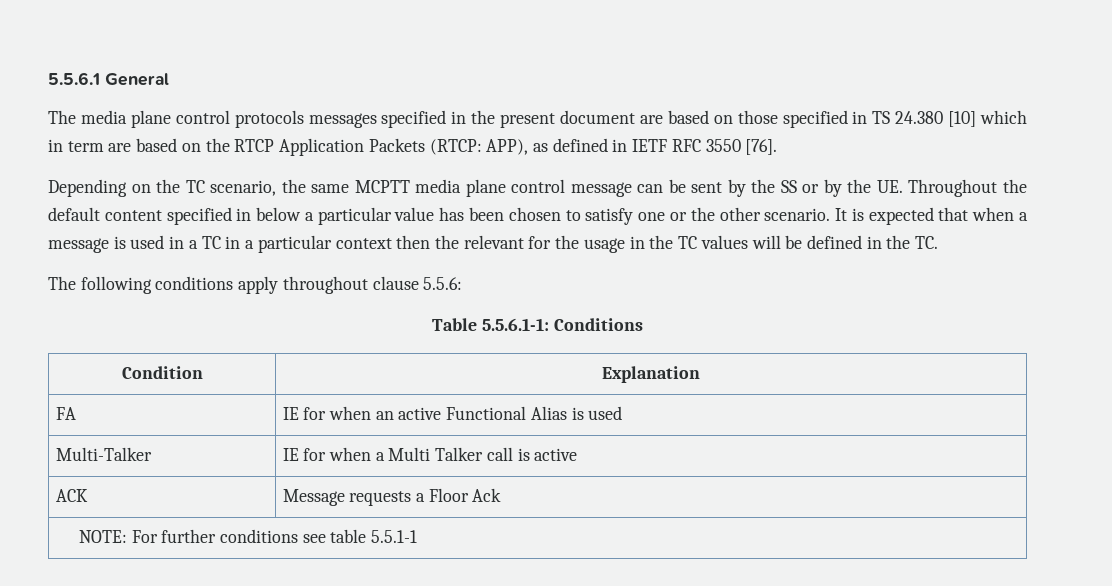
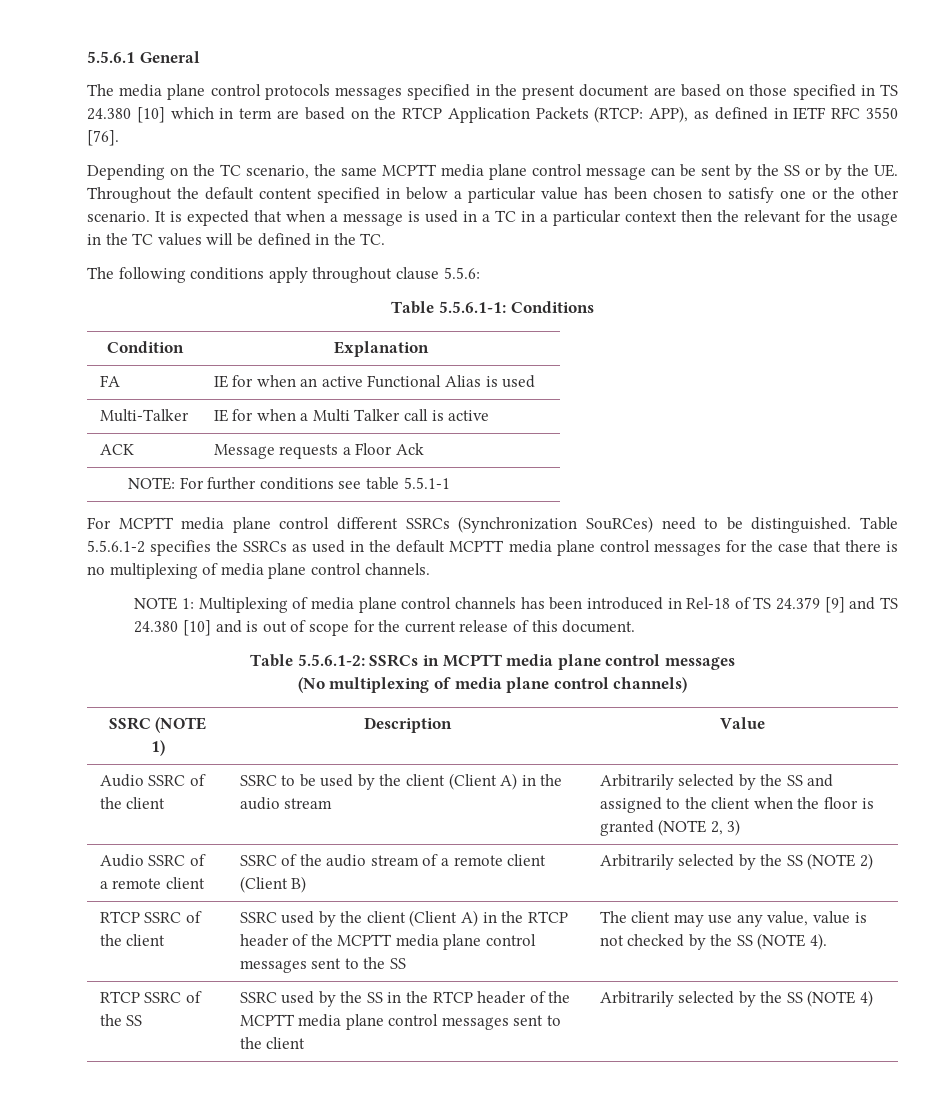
+ For MCPTT media plane control different SSRCs (Synchronization SouRCes) need to be distinguished. Table 5.5.6.1-2 specifies the SSRCs as used in the default MCPTT media plane control messages for the case that there is no multiplexing of media plane control channels.
+ NOTE 1: Multiplexing of media plane control channels has been introduced in Rel-18 of TS 24.379 [9] and TS 24.380 [10] and is out of scope for the current release of this document.
+ Table 5.5.6.1-2: SSRCs in MCPTT media plane control messages
+ (No multiplexing of media plane control channels)
+ SSRC (NOTE 1) | Description | Value
+ Audio SSRC of the client | SSRC to be used by the client (Client A) in the audio stream | Arbitrarily selected by the SS and assigned to the client when the floor is granted (NOTE 2, 3)
+ Audio SSRC of a remote client | SSRC of the audio stream of a remote client (Client B) | Arbitrarily selected by the SS (NOTE 2)
+ RTCP SSRC of the client | SSRC used by the client (Client A) in the RTCP header of the MCPTT media plane control messages sent to the SS | The client may use any value, value is not checked by the SS (NOTE 4).
+ RTCP SSRC of the SS | SSRC used by the SS in the RTCP header of the MCPTT media plane control messages sent to the client | Arbitrarily selected by the SS (NOTE 4)

